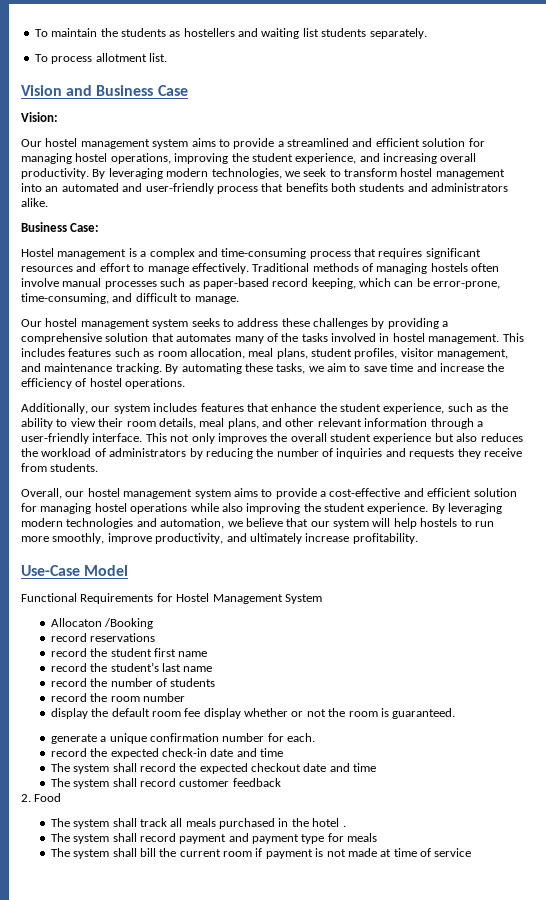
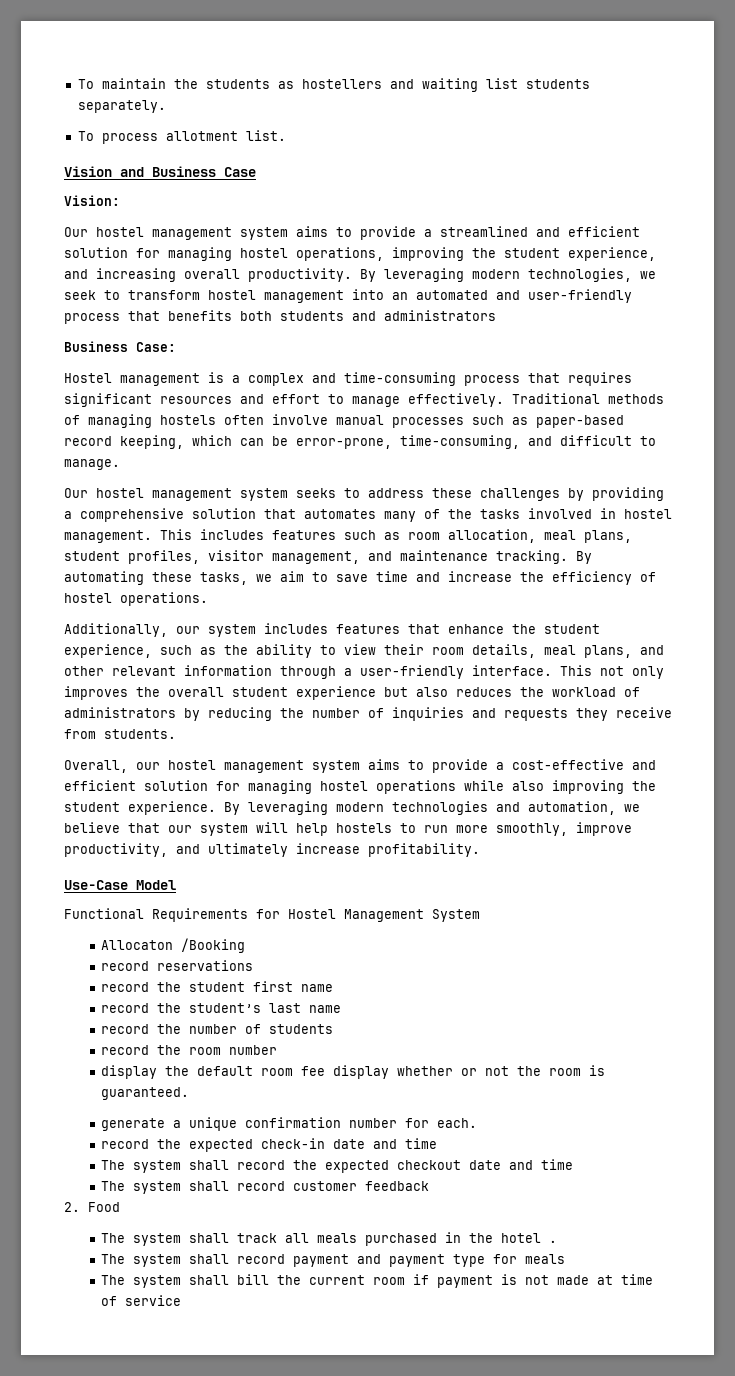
- By leveraging modern technologies, we seek to transform hostel management into an automated and user-friendly process that benefits both students and administrators alike.
+ By leveraging modern technologies, we seek to transform hostel management into an automated and user-friendly process that benefits both students and administrators

